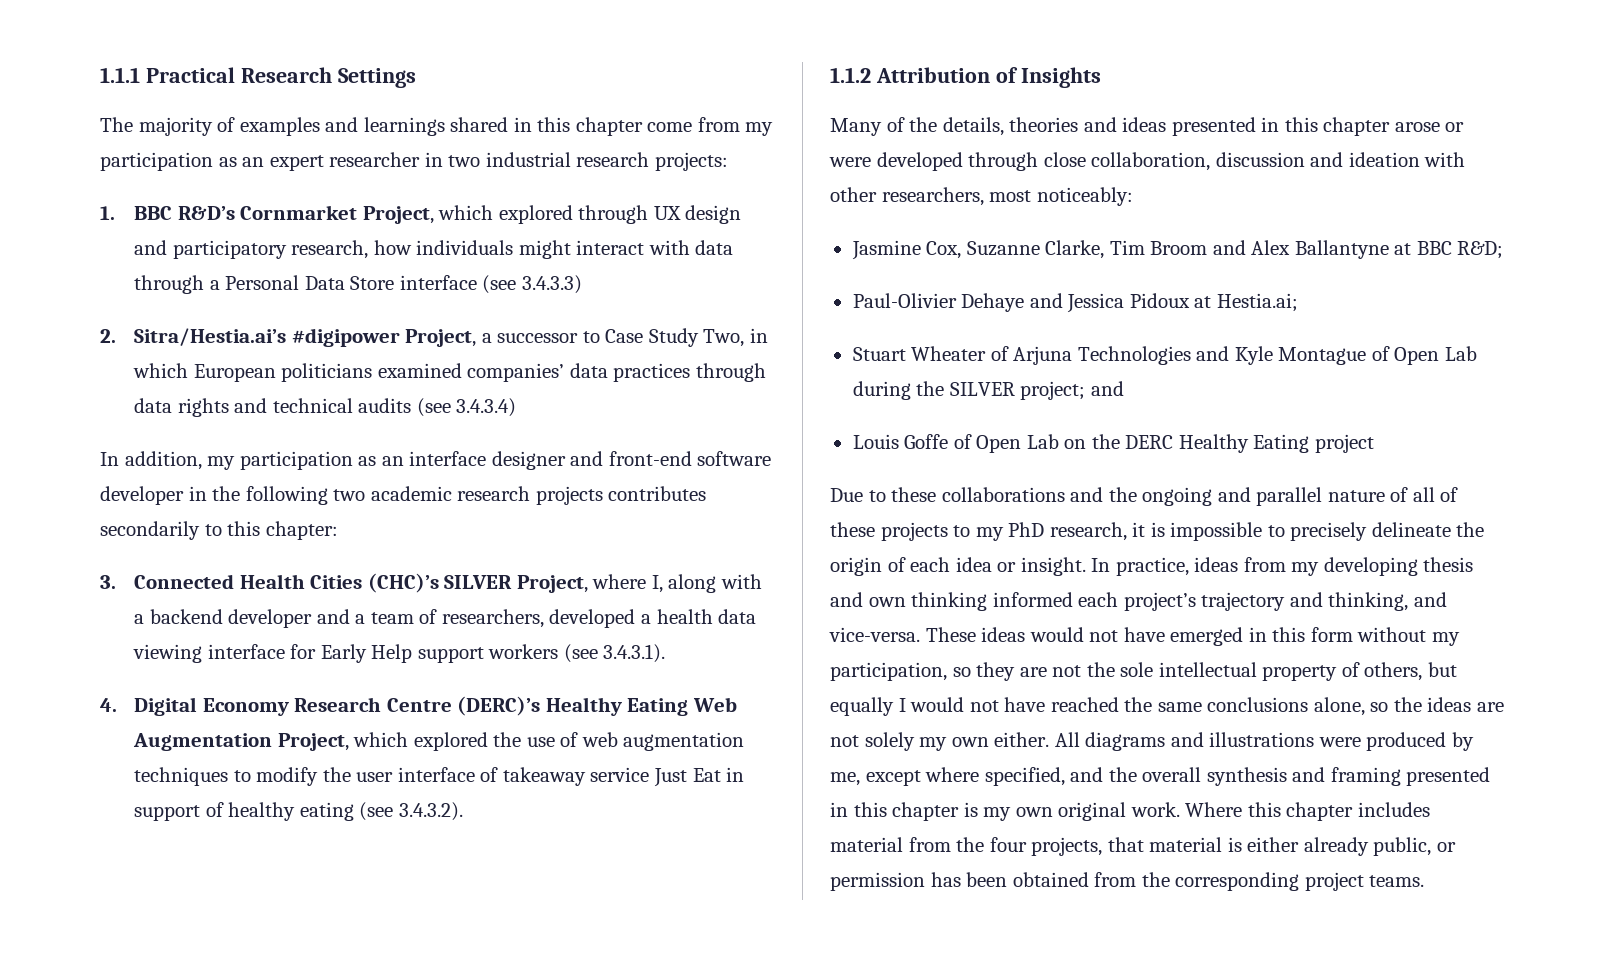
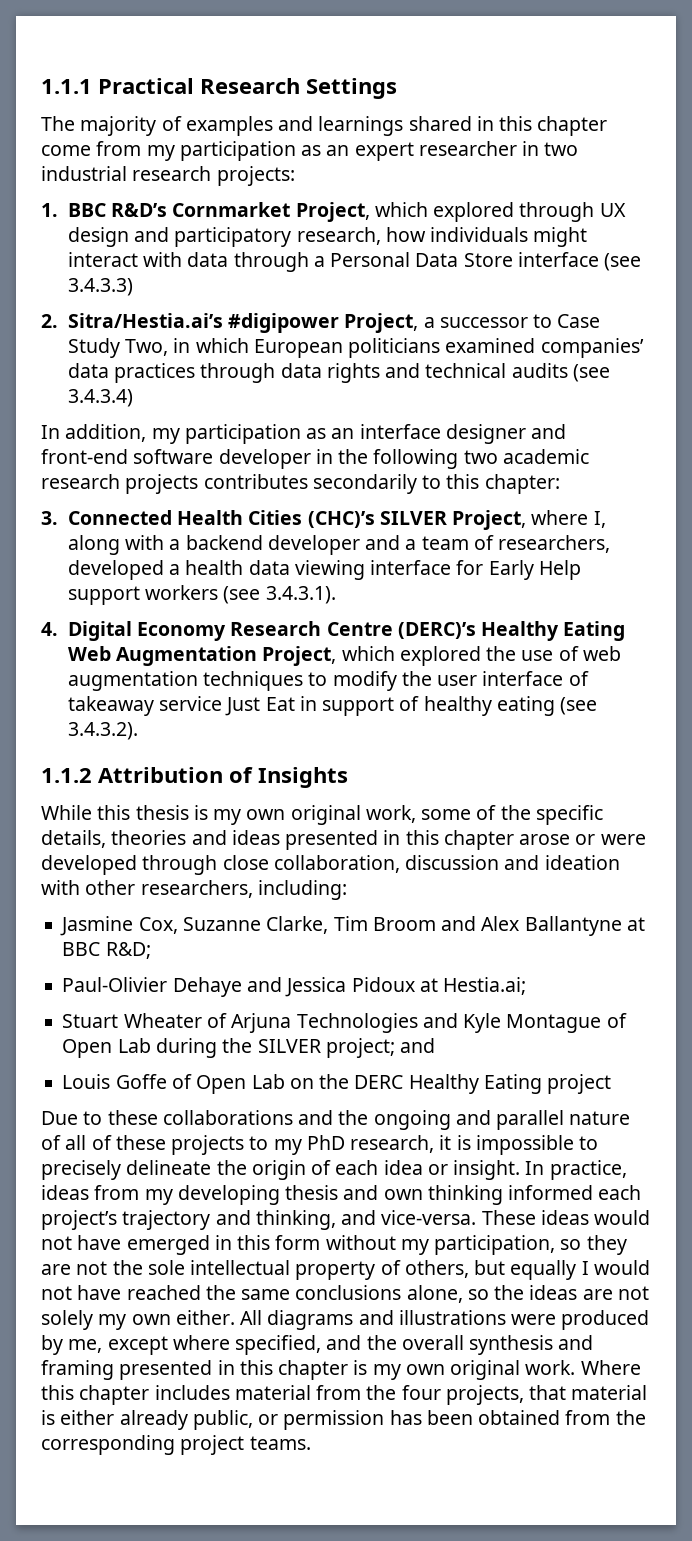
- Many of the details, theories and ideas presented in this chapter arose or were developed through close collaboration, discussion and ideation with other researchers, most noticeably:
+ While this thesis is my own original work, some of the specific details, theories and ideas presented in this chapter arose or were developed through close collaboration, discussion and ideation with other researchers, including:

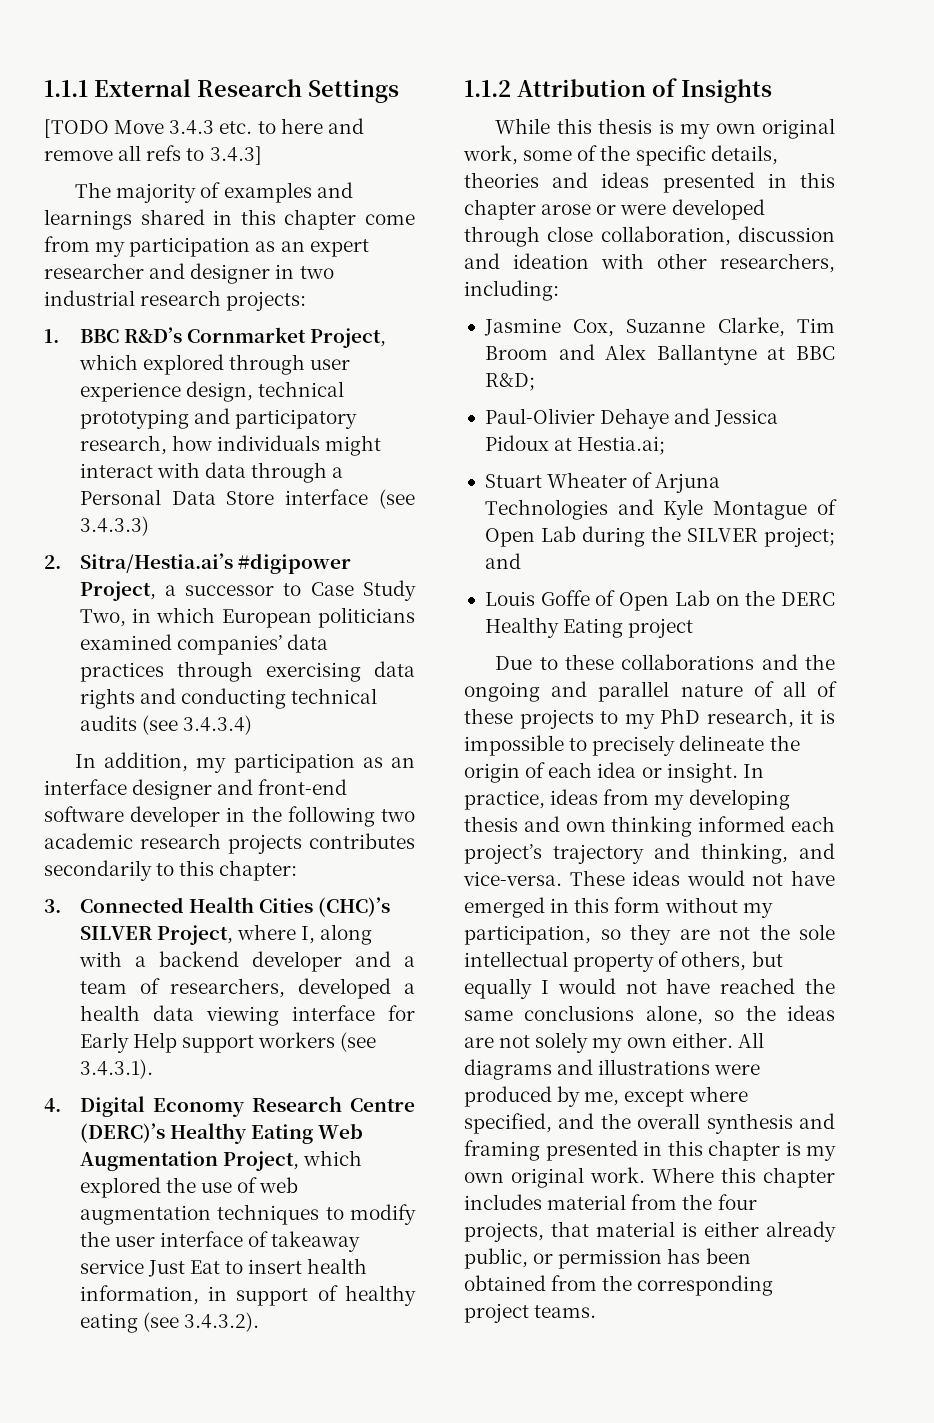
- 1.1.1 Practical Research Settings
+ 1.1.1 External Research Settings
+ [TODO Move 3.4.3 etc. to here and remove all refs to 3.4.3]
- The majority of examples and learnings shared in this chapter come from my participation as an expert researcher in two industrial research projects:
+ The majority of examples and learnings shared in this chapter come from my participation as an expert researcher and designer in two industrial research projects:
- 1. BBC R&D’s Cornmarket Project, which explored through UX design and participatory research, how individuals might interact with data through a Personal Data Store interface (see 3.4.3.3)
+ 1. BBC R&D’s Cornmarket Project, which explored through user experience design, technical prototyping and participatory research, how individuals might interact with data through a Personal Data Store interface (see 3.4.3.3)
- 2. Sitra/Hestia.ai’s #digipower Project, a successor to Case Study Two, in which European politicians examined companies’ data practices through data rights and technical audits (see 3.4.3.4)
+ 2. Sitra/Hestia.ai’s #digipower Project, a successor to Case Study Two, in which European politicians examined companies’ data practices through exercising data rights and conducting technical audits (see 3.4.3.4)
- 4. Digital Economy Research Centre (DERC)’s Healthy Eating Web Augmentation Project, which explored the use of web augmentation techniques to modify the user interface of takeaway service Just Eat in support of healthy eating (see 3.4.3.2).
+ 4. Digital Economy Research Centre (DERC)’s Healthy Eating Web Augmentation Project, which explored the use of web augmentation techniques to modify the user interface of takeaway service Just Eat to insert health information, in support of healthy eating (see 3.4.3.2).

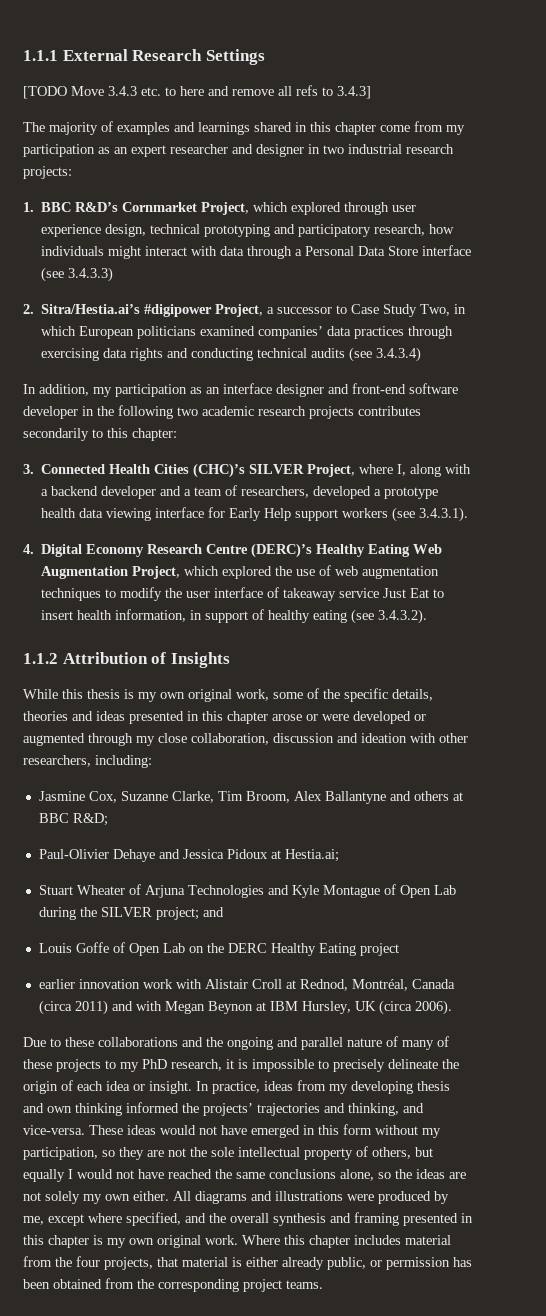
- 3. Connected Health Cities (CHC)’s SILVER Project, where I, along with a backend developer and a team of researchers, developed a health data viewing interface for Early Help support workers (see 3.4.3.1).
+ 3. Connected Health Cities (CHC)’s SILVER Project, where I, along with a backend developer and a team of researchers, developed a prototype health data viewing interface for Early Help support workers (see 3.4.3.1).
- While this thesis is my own original work, some of the specific details, theories and ideas presented in this chapter arose or were developed through close collaboration, discussion and ideation with other researchers, including:
+ While this thesis is my own original work, some of the specific details, theories and ideas presented in this chapter arose or were developed or augmented through my close collaboration, discussion and ideation with other researchers, including:
- Jasmine Cox, Suzanne Clarke, Tim Broom and Alex Ballantyne at BBC R&D;
+ Jasmine Cox, Suzanne Clarke, Tim Broom, Alex Ballantyne and others at BBC R&D;
+ earlier innovation work with Alistair Croll at Rednod, Montréal, Canada (circa 2011) and with Megan Beynon at IBM Hursley, UK (circa 2006).
- Due to these collaborations and the ongoing and parallel nature of all of these projects to my PhD research, it is impossible to precisely delineate the origin of each idea or insight.
+ Due to these collaborations and the ongoing and parallel nature of many of these projects to my PhD research, it is impossible to precisely delineate the origin of each idea or insight.
- In practice, ideas from my developing thesis and own thinking informed each project’s trajectory and thinking, and vice-versa.
+ In practice, ideas from my developing thesis and own thinking informed the projects’ trajectories and thinking, and vice-versa.

